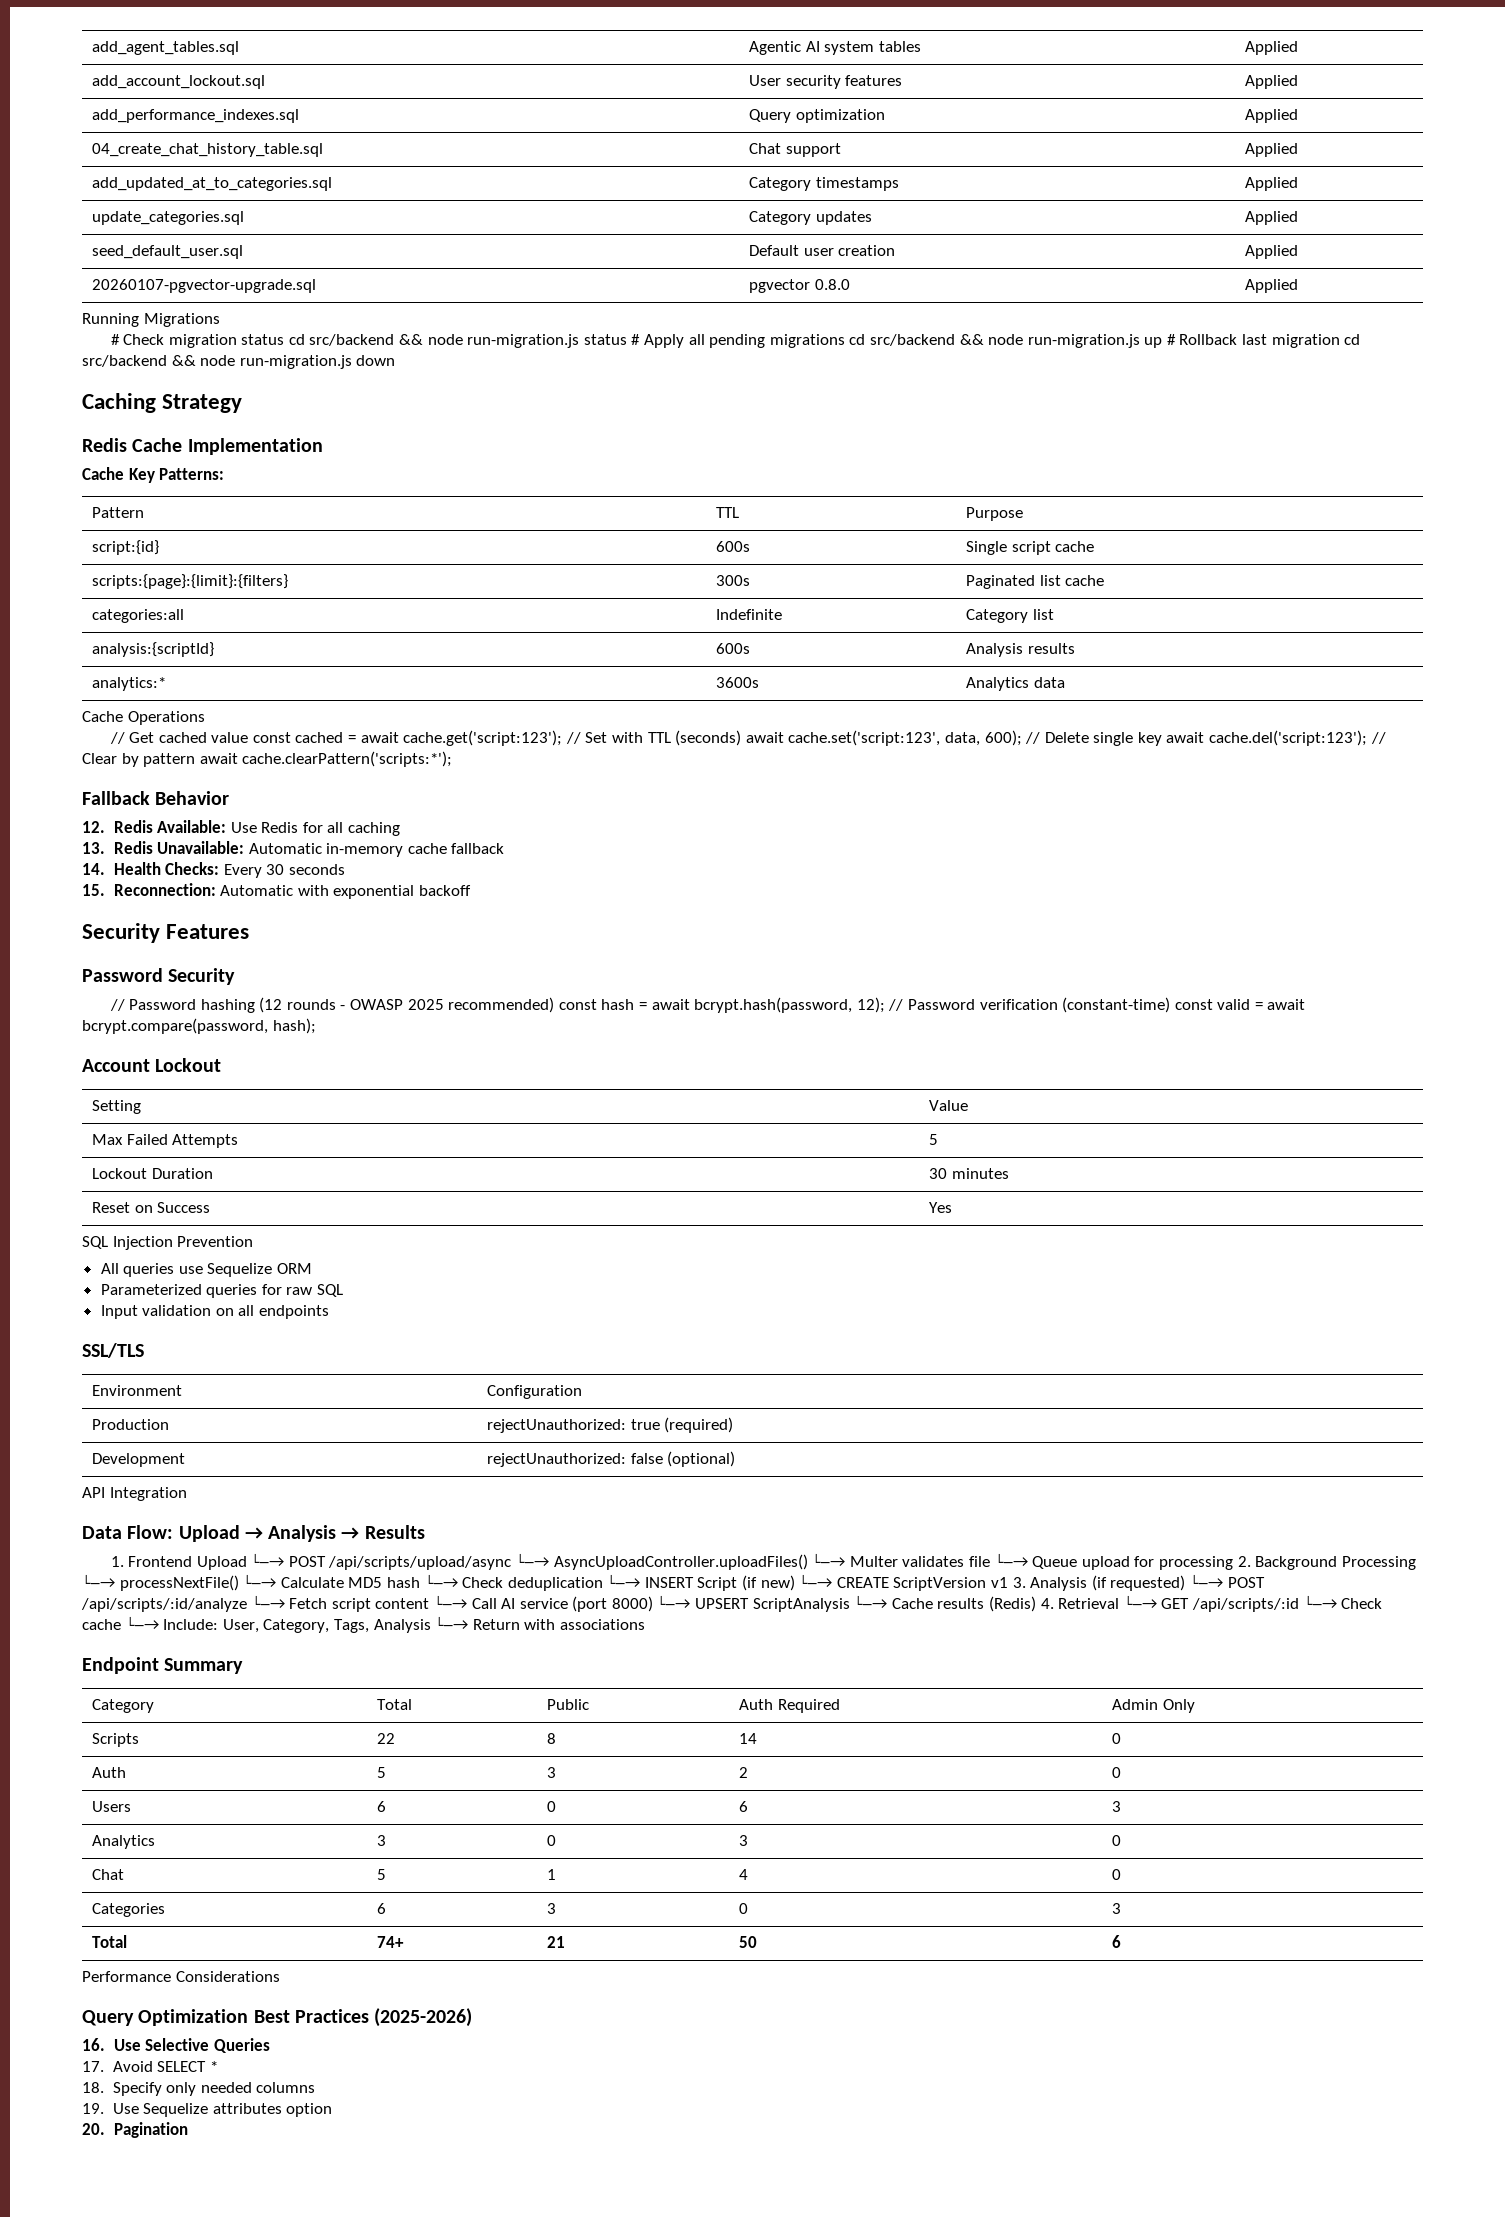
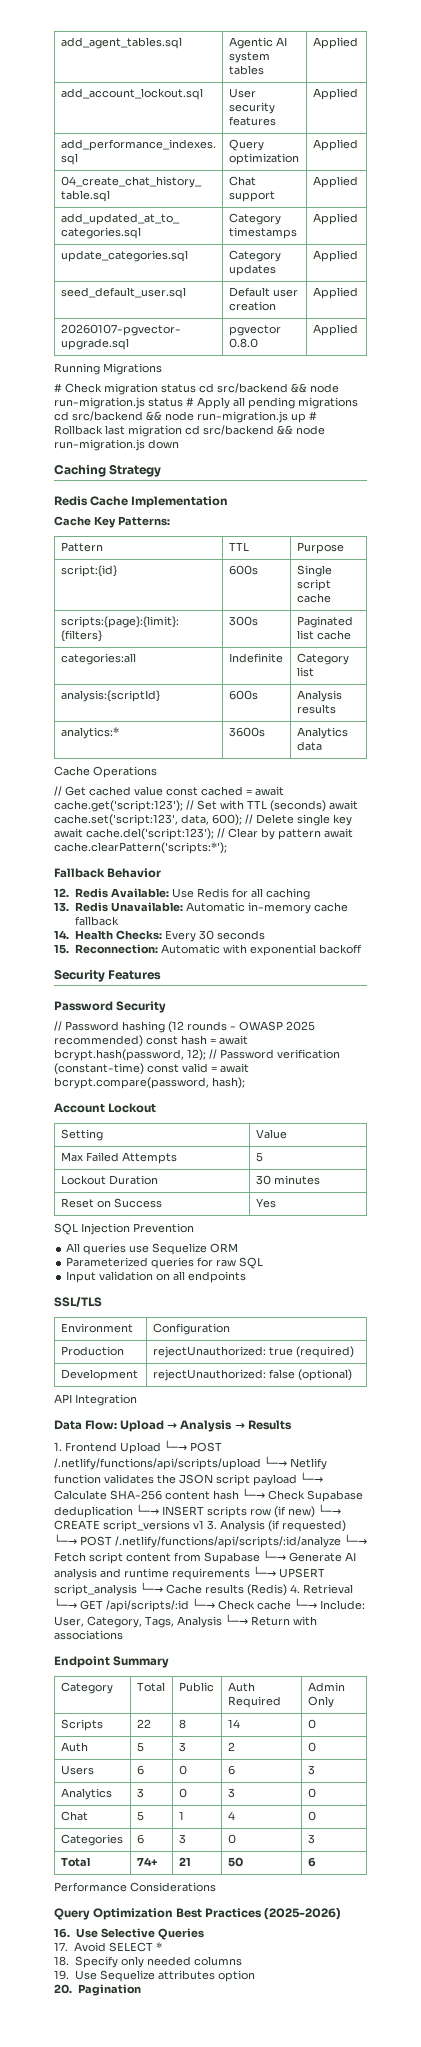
- 1. Frontend Upload └─→ POST /api/scripts/upload/async └─→ AsyncUploadController.uploadFiles() └─→ Multer validates file └─→ Queue upload for processing 2. Background Processing └─→ processNextFile() └─→ Calculate MD5 hash └─→ Check deduplication └─→ INSERT Script (if new) └─→ CREATE ScriptVersion v1 3. Analysis (if requested) └─→ POST /api/scripts/:id/analyze └─→ Fetch script content └─→ Call AI service (port 8000) └─→ UPSERT ScriptAnalysis └─→ Cache results (Redis) 4. Retrieval └─→ GET /api/scripts/:id └─→ Check cache └─→ Include: User, Category, Tags, Analysis └─→ Return with associations
+ 1. Frontend Upload └─→ POST /.netlify/functions/api/scripts/upload └─→ Netlify function validates the JSON script payload └─→ Calculate SHA-256 content hash └─→ Check Supabase deduplication └─→ INSERT scripts row (if new) └─→ CREATE script_versions v1 3. Analysis (if requested) └─→ POST /.netlify/functions/api/scripts/:id/analyze └─→ Fetch script content from Supabase └─→ Generate AI analysis and runtime requirements └─→ UPSERT script_analysis └─→ Cache results (Redis) 4. Retrieval └─→ GET /api/scripts/:id └─→ Check cache └─→ Include: User, Category, Tags, Analysis └─→ Return with associations

